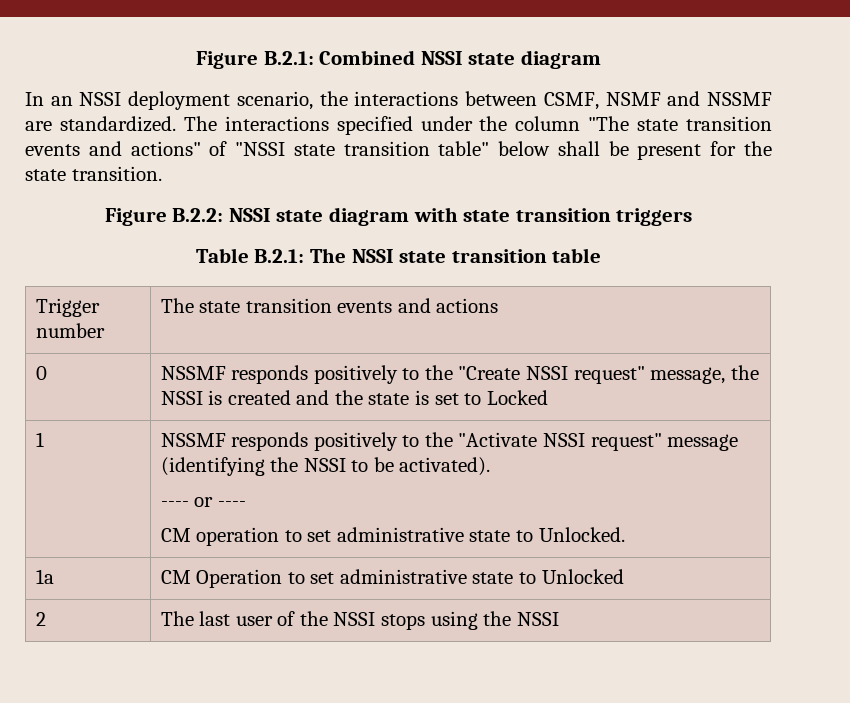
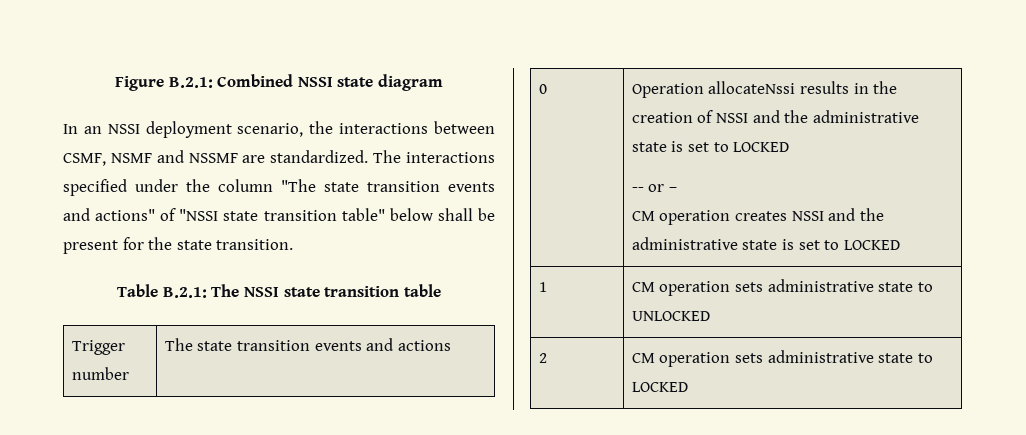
- Figure B.2.2: NSSI state diagram with state transition triggers
- 0 | NSSMF responds positively to the "Create NSSI request" message, the NSSI is created and the state is set to Locked
- 1 | NSSMF responds positively to the "Activate NSSI request" message (identifying the NSSI to be activated).
- ---- or ----
- CM operation to set administrative state to Unlocked.
- 1a | CM Operation to set administrative state to Unlocked
- 2 | The last user of the NSSI stops using the NSSI
+ 0 | Operation allocateNssi results in the creation of NSSI and the administrative state is set to LOCKED
+ -- or –
+ CM operation creates NSSI and the administrative state is set to LOCKED
+ 1 | CM operation sets administrative state to UNLOCKED
+ 2 | CM operation sets administrative state to LOCKED

